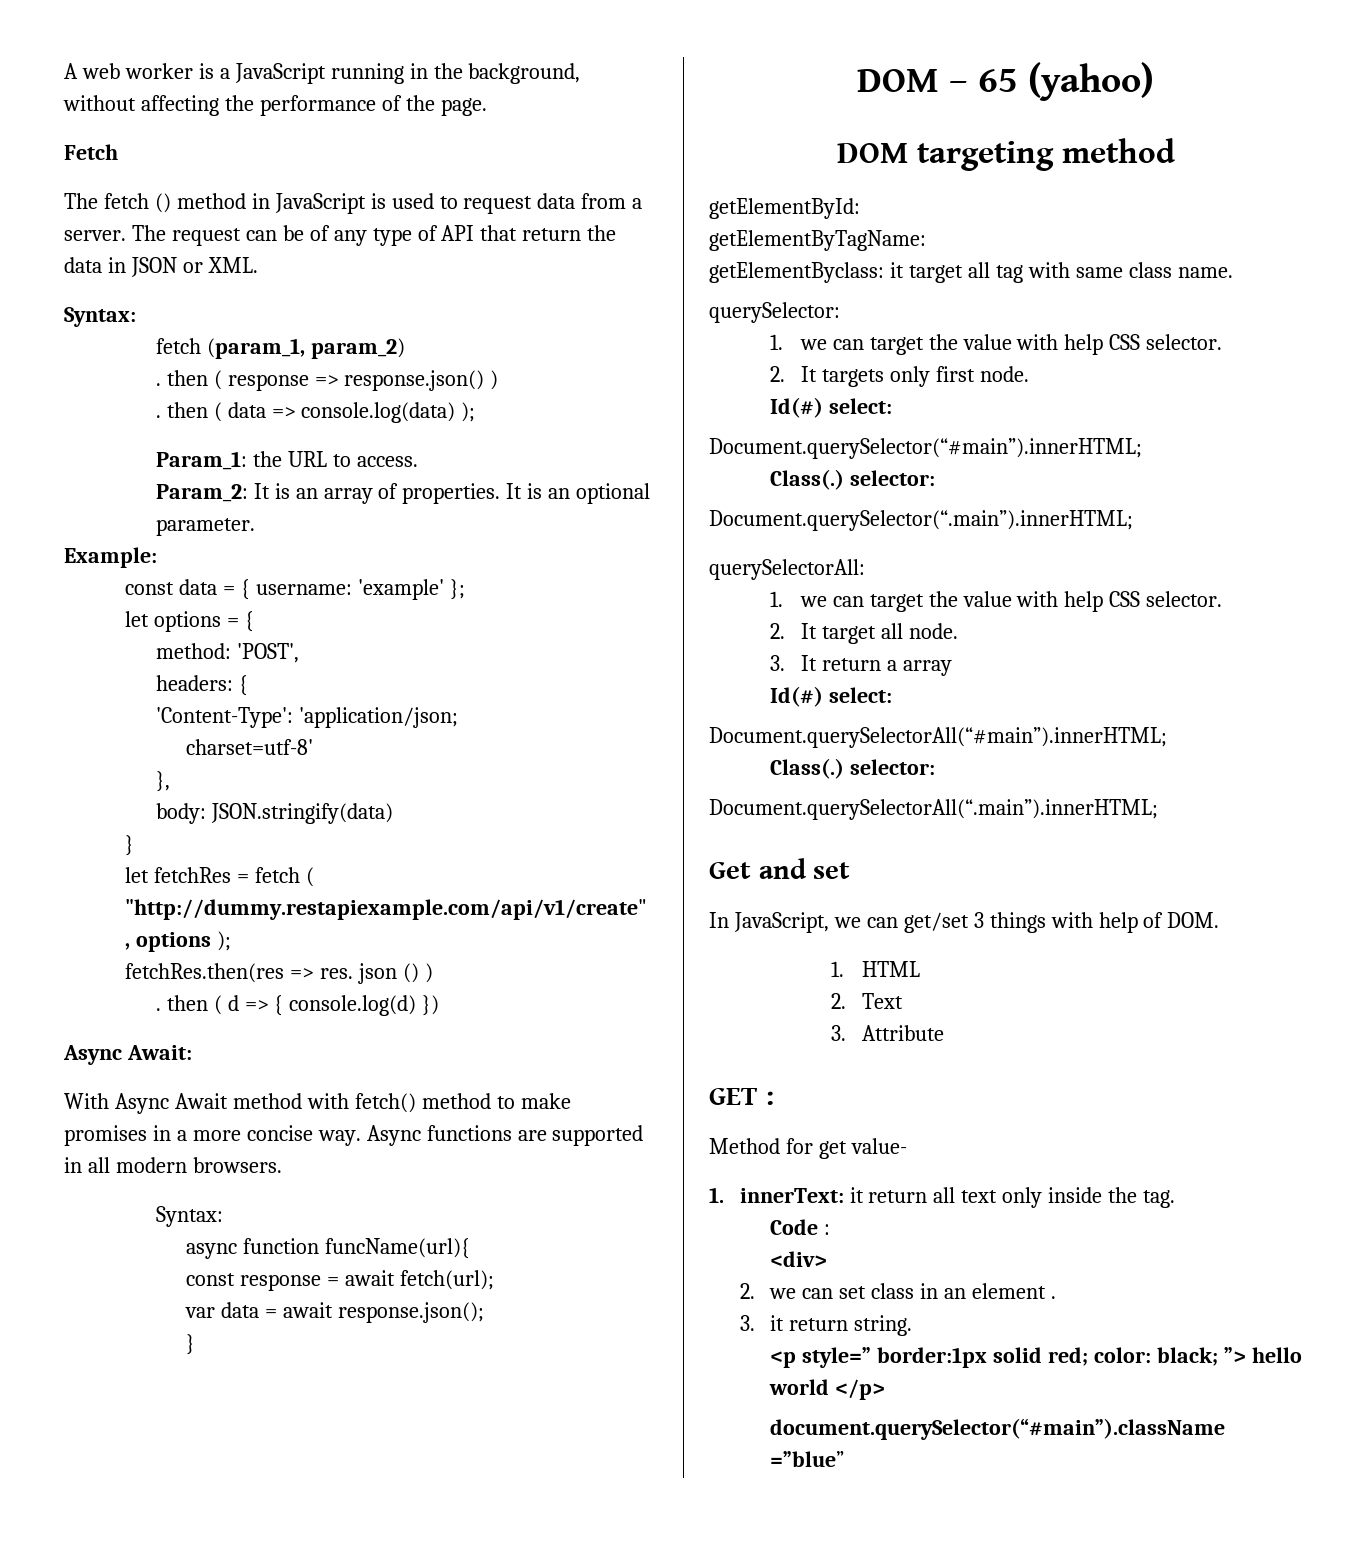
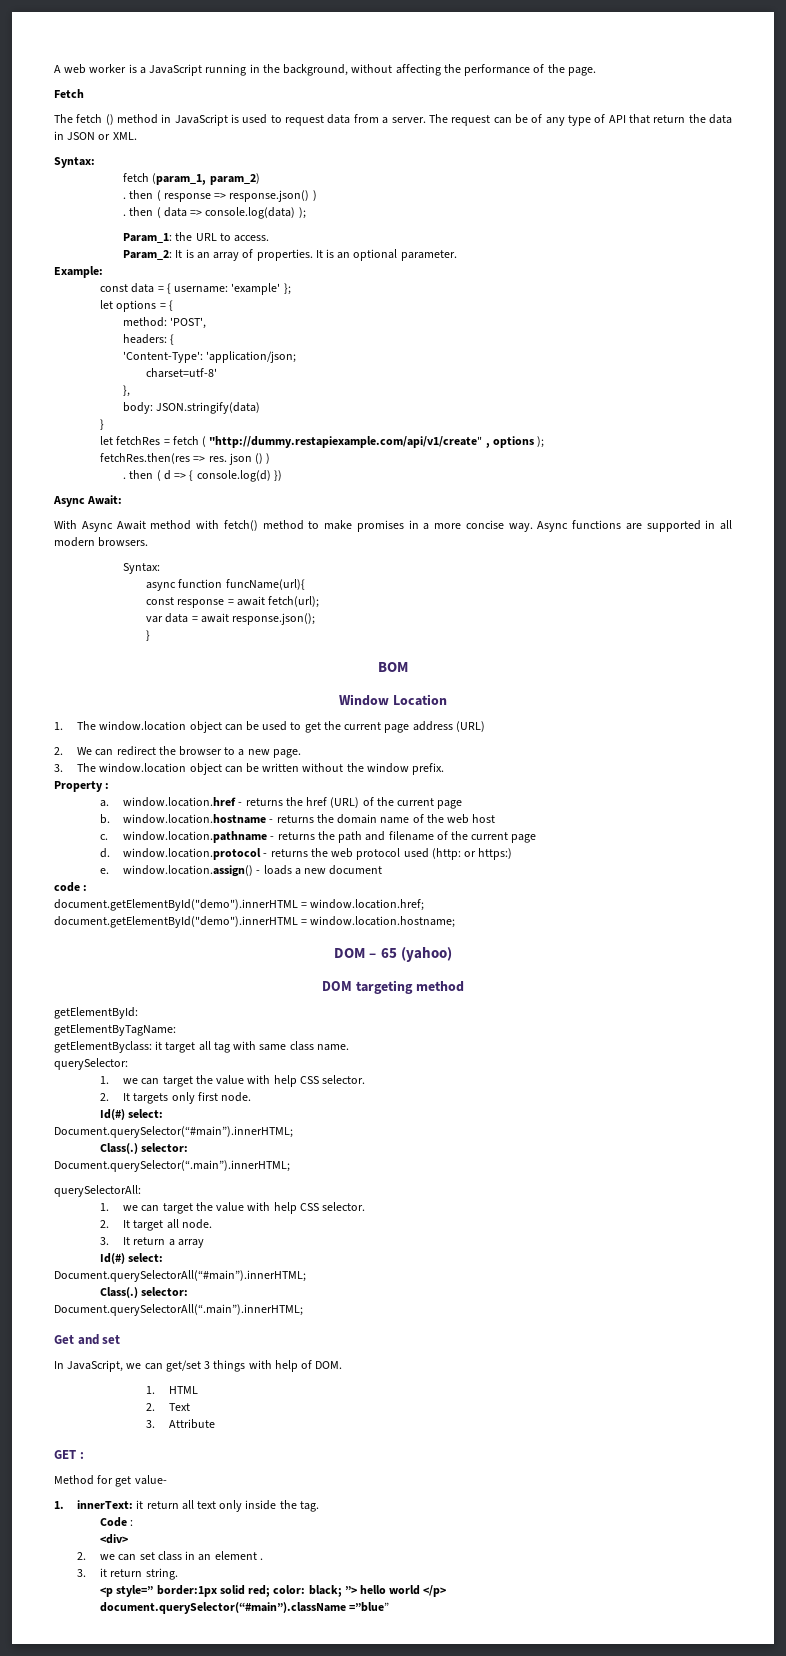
+ BOM
+ Window Location
+ 1. The window.location object can be used to get the current page address (URL)
+ 2. We can redirect the browser to a new page.
+ 3. The window.location object can be written without the window prefix.
+ Property :
+ a. window.location.href - returns the href (URL) of the current page
+ b. window.location.hostname - returns the domain name of the web host
+ c. window.location.pathname - returns the path and filename of the current page
+ d. window.location.protocol - returns the web protocol used (http: or https:)
+ e. window.location.assign() - loads a new document
+ code :
+ document.getElementById("demo").innerHTML = window.location.href;
+ document.getElementById("demo").innerHTML = window.location.hostname;

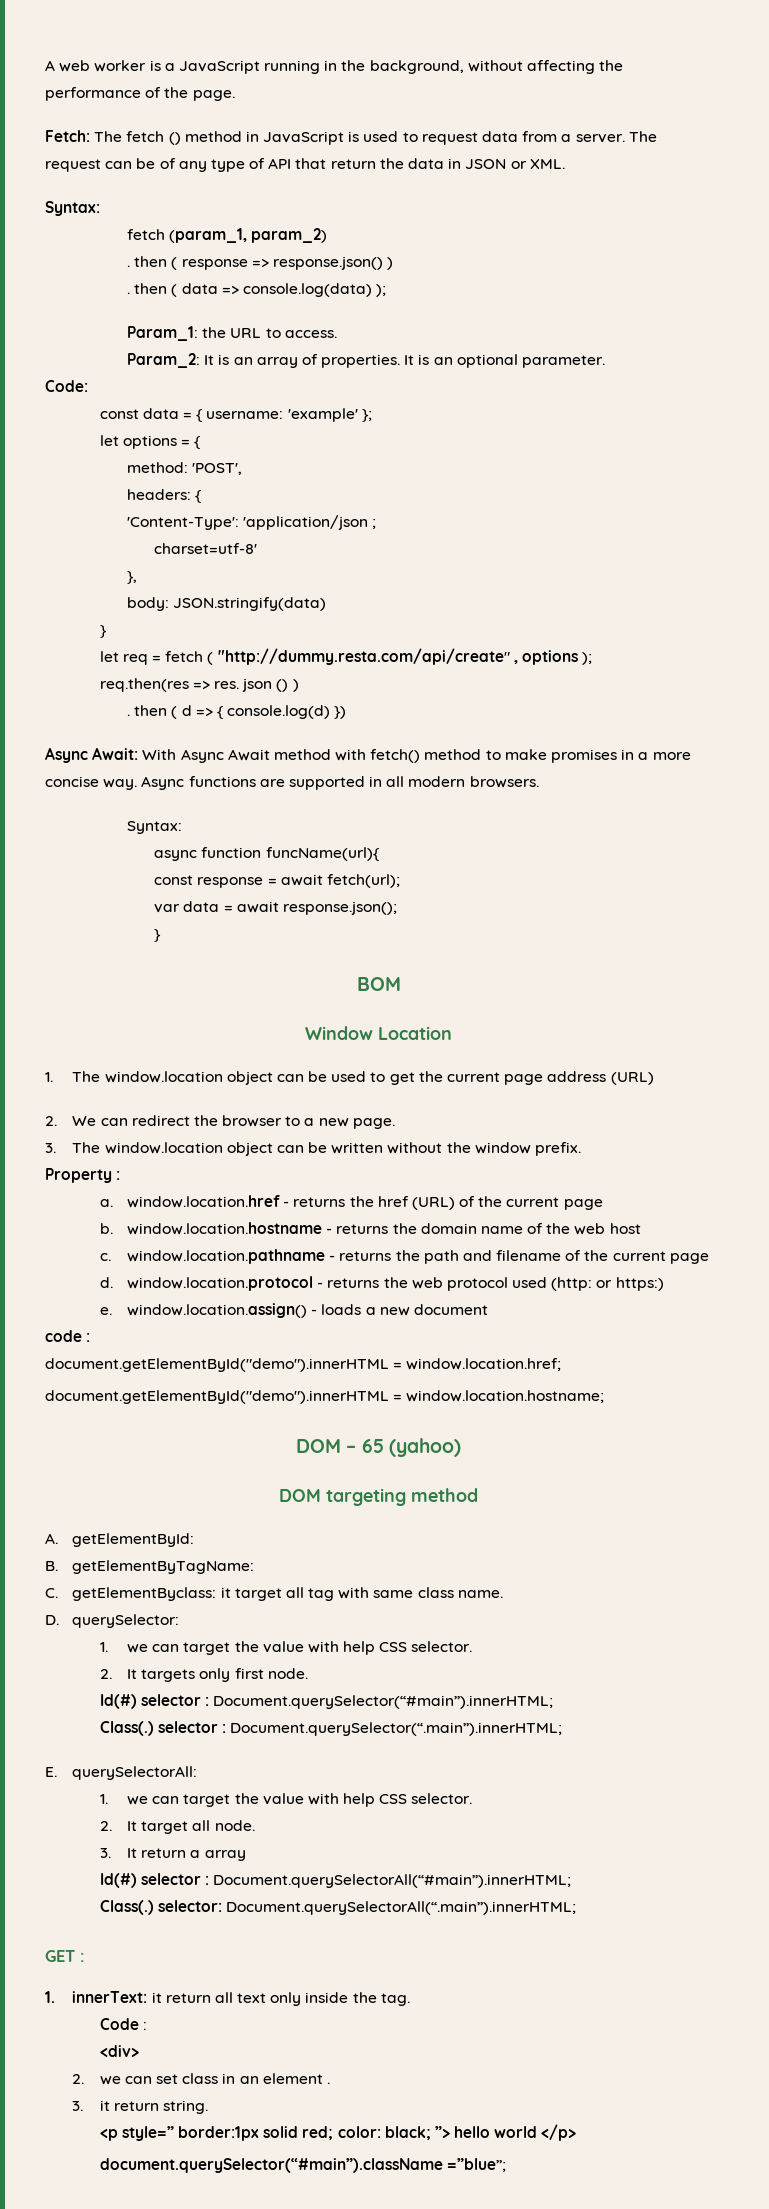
- Fetch
- The fetch () method in JavaScript is used to request data from a server.
+ Fetch: The fetch () method in JavaScript is used to request data from a server.
- Example:
+ Code:
- 'Content-Type': 'application/json;
+ 'Content-Type': 'application/json ;
- let fetchRes = fetch ( "http://dummy.restapiexample.com/api/v1/create" , options );
+ let req = fetch ( "http://dummy.resta.com/api/create" , options );
- fetchRes.then(res => res. json () )
+ req.then(res => res. json () )
- Async Await:
- With Async Await method with fetch() method to make promises in a more concise way.
+ Async Await: With Async Await method with fetch() method to make promises in a more concise way.
- getElementById:
+ A. getElementById:
- getElementByTagName:
+ B. getElementByTagName:
- getElementByclass: it target all tag with same class name.
+ C. getElementByclass: it target all tag with same class name.
- querySelector:
+ D. querySelector:
  2. It targets only first node.
- Id(#) select:
- Document.querySelector(“#main”).innerHTML;
- Class(.) selector:
- Document.querySelector(“.main”).innerHTML;
+ Id(#) selector : Document.querySelector(“#main”).innerHTML;
+ Class(.) selector : Document.querySelector(“.main”).innerHTML;
- querySelectorAll:
+ E. querySelectorAll:
  3. It return a array
- Id(#) select:
- Document.querySelectorAll(“#main”).innerHTML;
- Class(.) selector:
- Document.querySelectorAll(“.main”).innerHTML;
+ Id(#) selector : Document.querySelectorAll(“#main”).innerHTML;
+ Class(.) selector: Document.querySelectorAll(“.main”).innerHTML;
- Get and set
- In JavaScript, we can get/set 3 things with help of DOM.
- 1. HTML
- 2. Text
- 3. Attribute
  GET :
- Method for get value-
- document.querySelector(“#main”).className =”blue”
+ document.querySelector(“#main”).className =”blue”;

